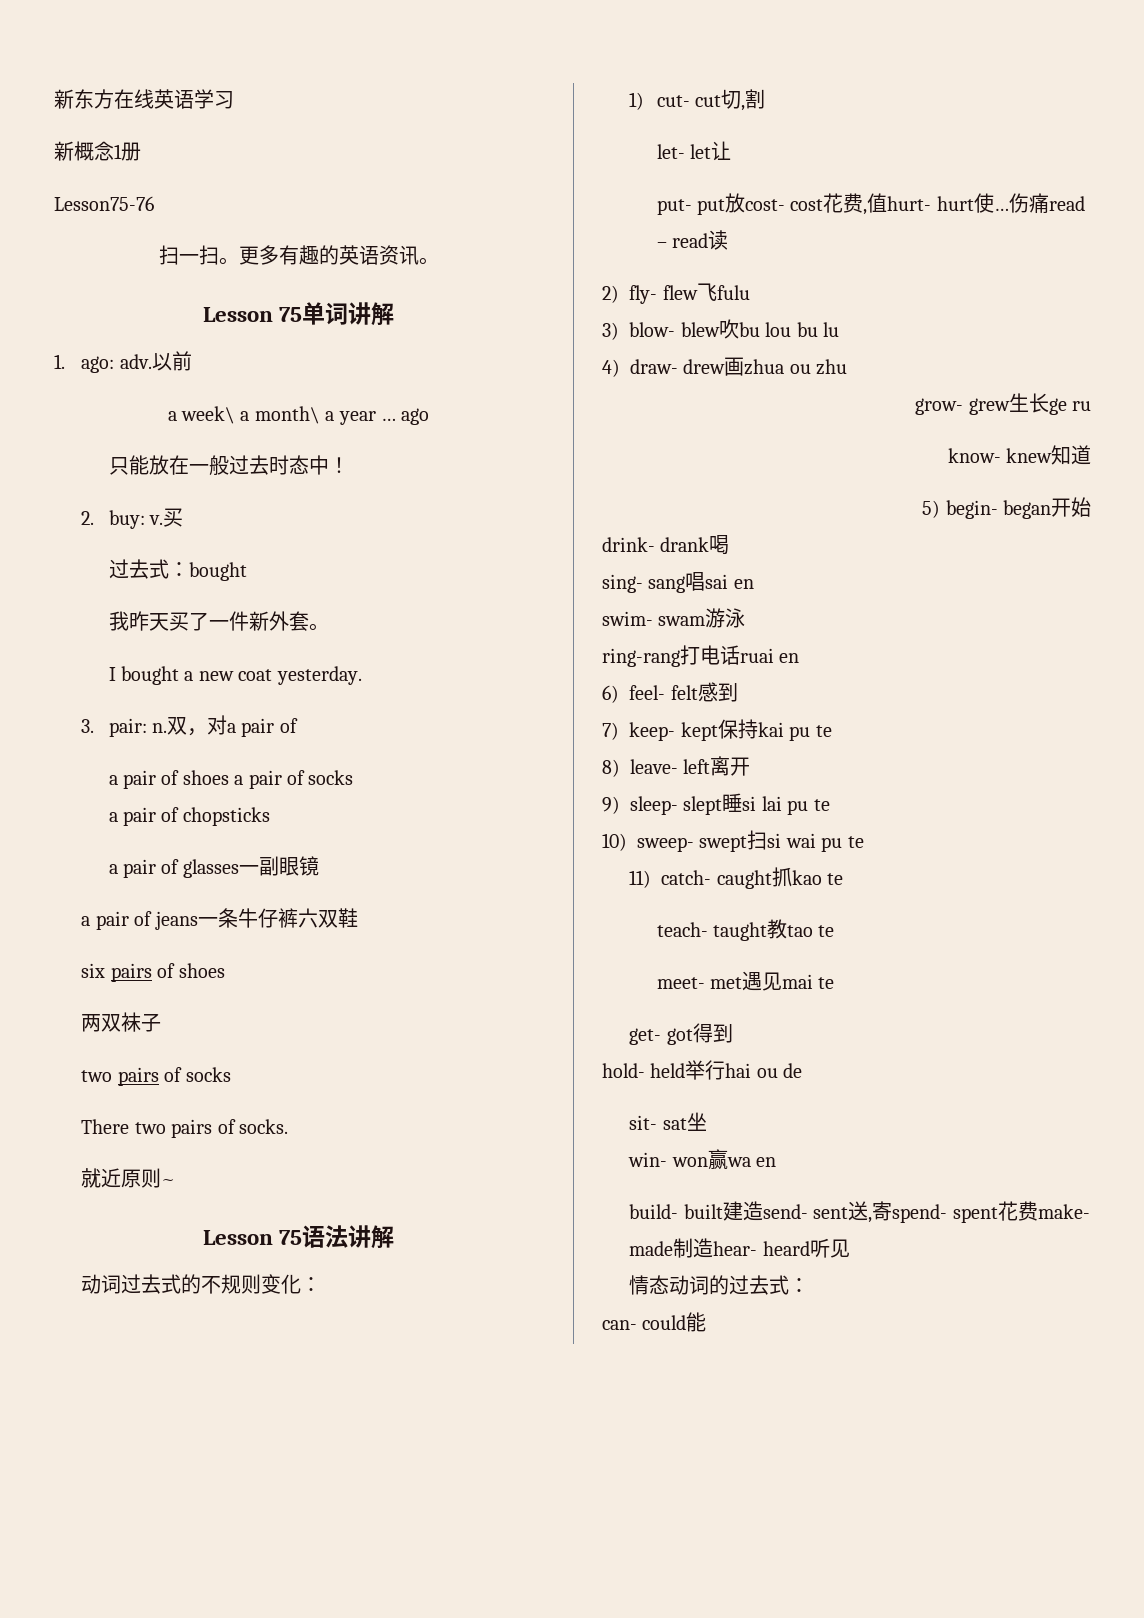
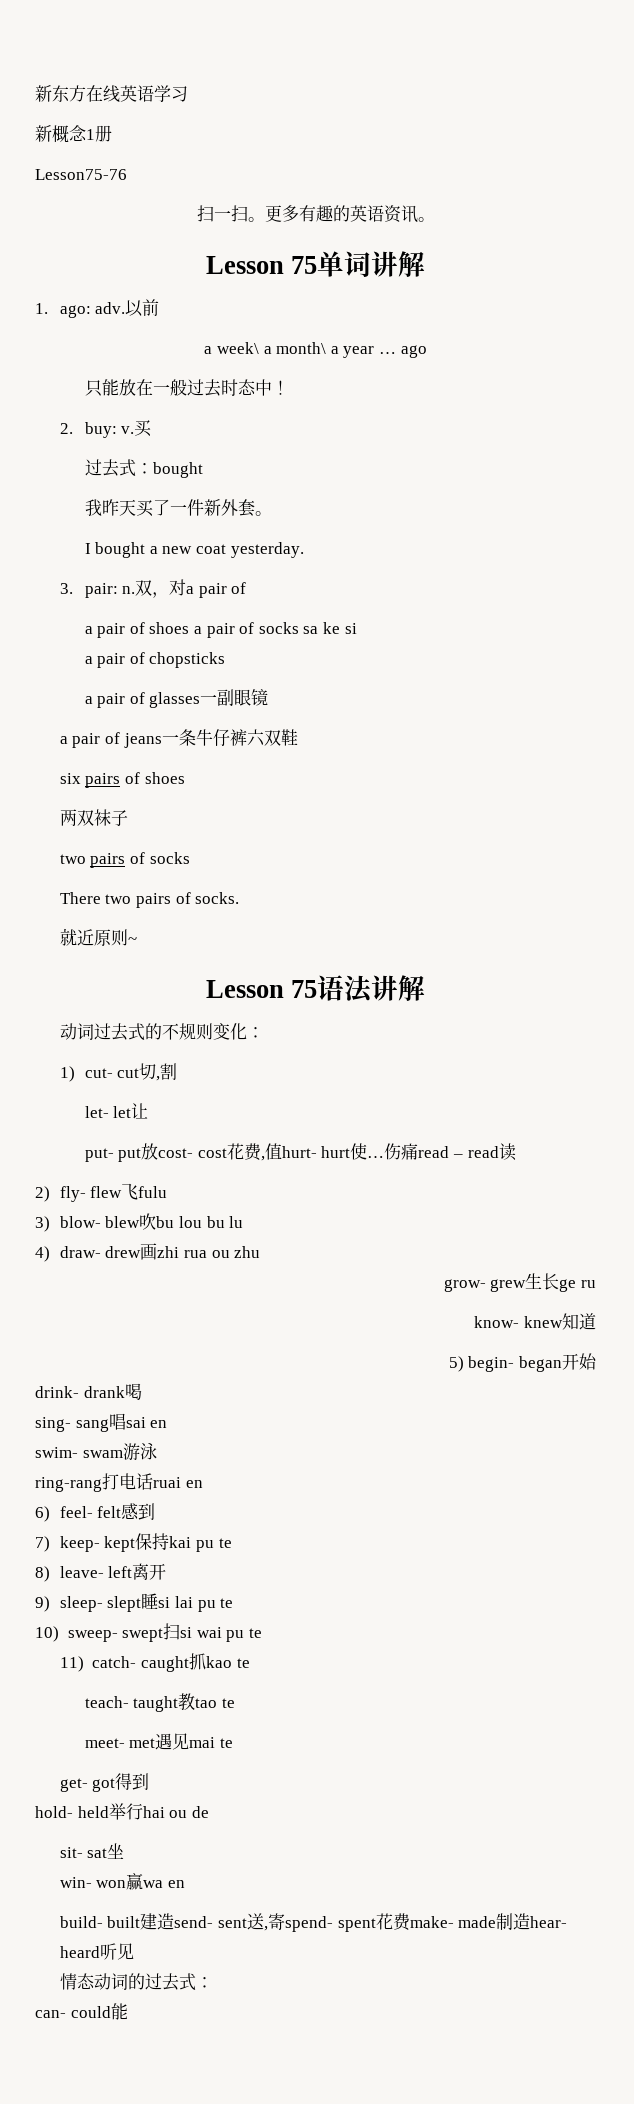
- a pair of shoes a pair of socks
+ a pair of shoes a pair of socks sa ke si
- 4) draw- drew画zhua ou zhu
+ 4) draw- drew画zhi rua ou zhu

